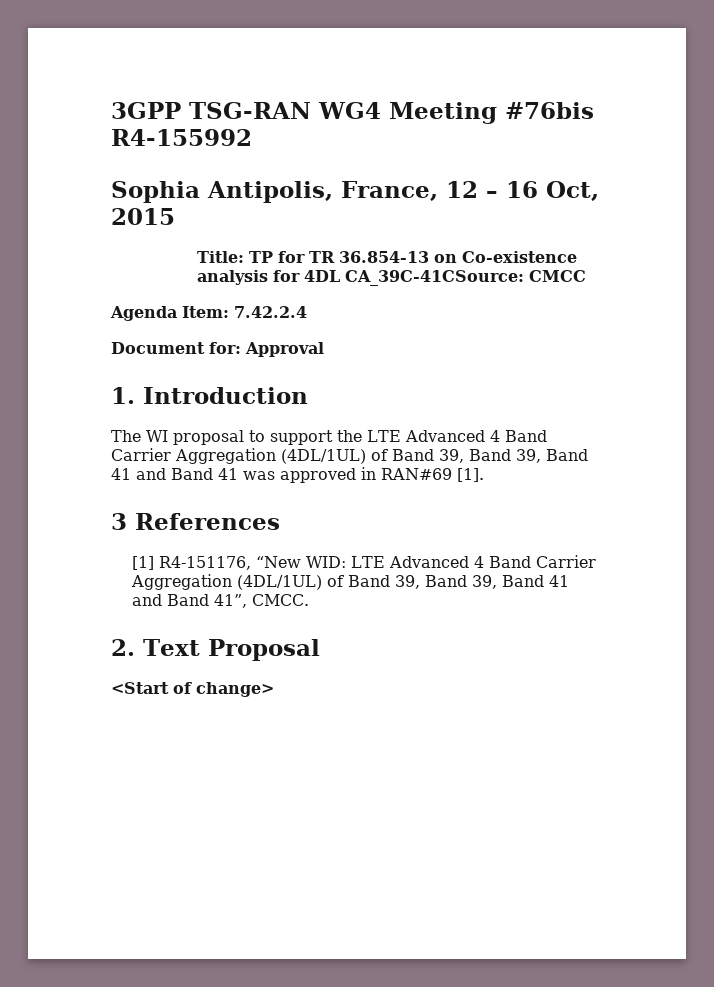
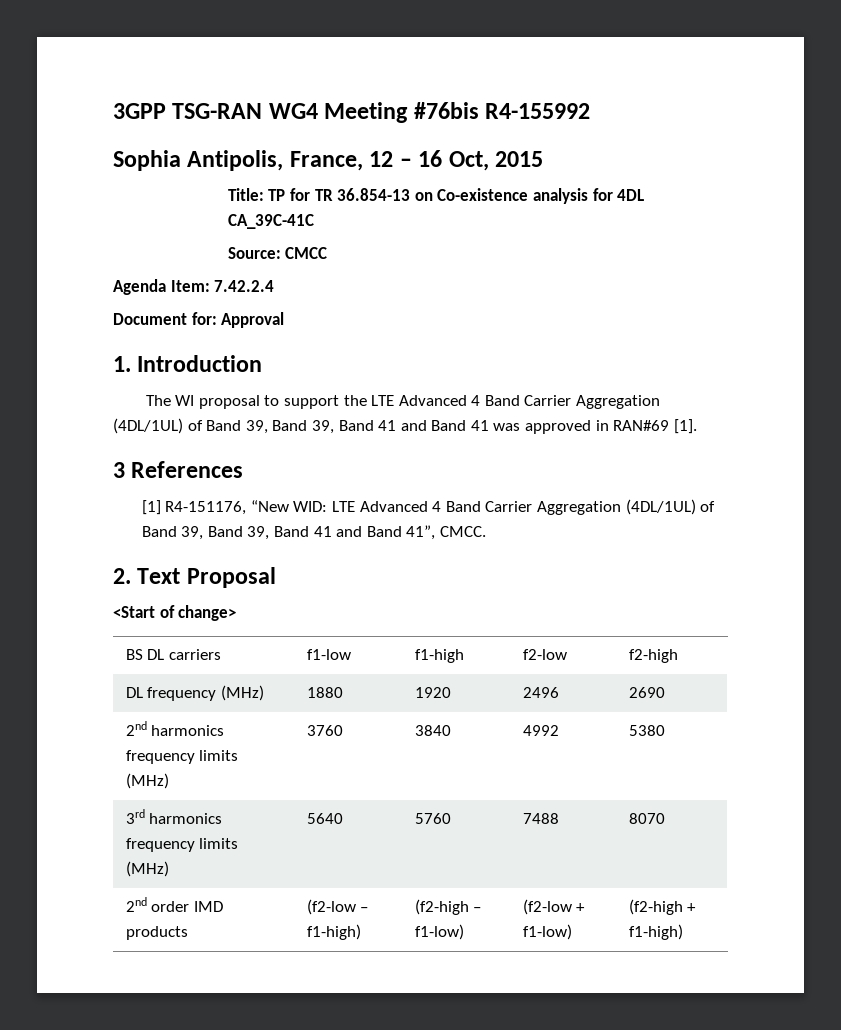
- Title: TP for TR 36.854-13 on Co-existence analysis for 4DL CA_39C-41CSource: CMCC
+ Title: TP for TR 36.854-13 on Co-existence analysis for 4DL CA_39C-41C
+ Source: CMCC
+ BS DL carriers | f1-low | f1-high | f2-low | f2-high
+ DL frequency (MHz) | 1880 | 1920 | 2496 | 2690
+ 2nd harmonics frequency limits (MHz) | 3760 | 3840 | 4992 | 5380
+ 3rd harmonics frequency limits (MHz) | 5640 | 5760 | 7488 | 8070
+ 2nd order IMD products | (f2-low – f1-high) | (f2-high – f1-low) | (f2-low + f1-low) | (f2-high + f1-high)

